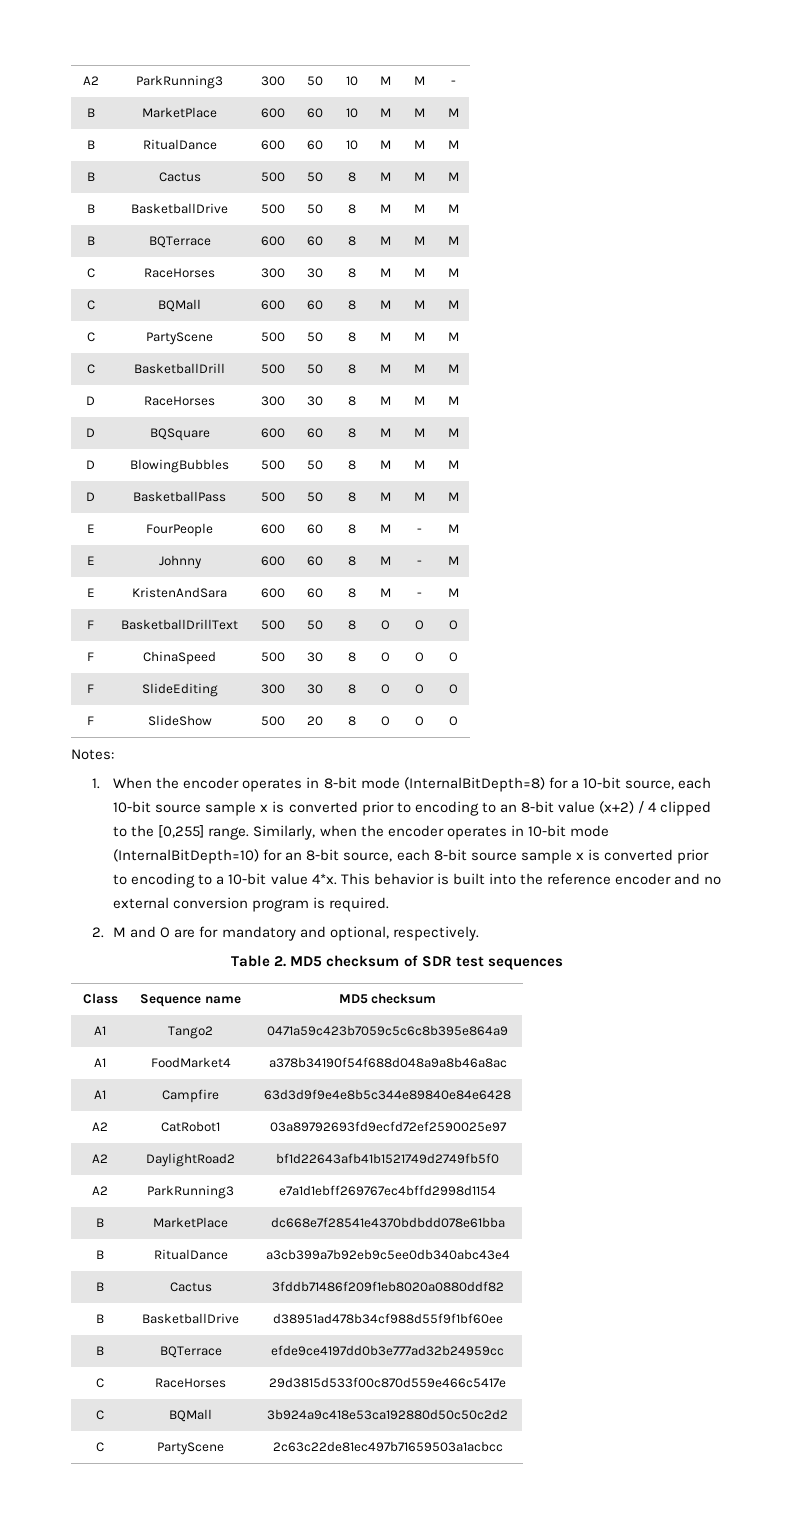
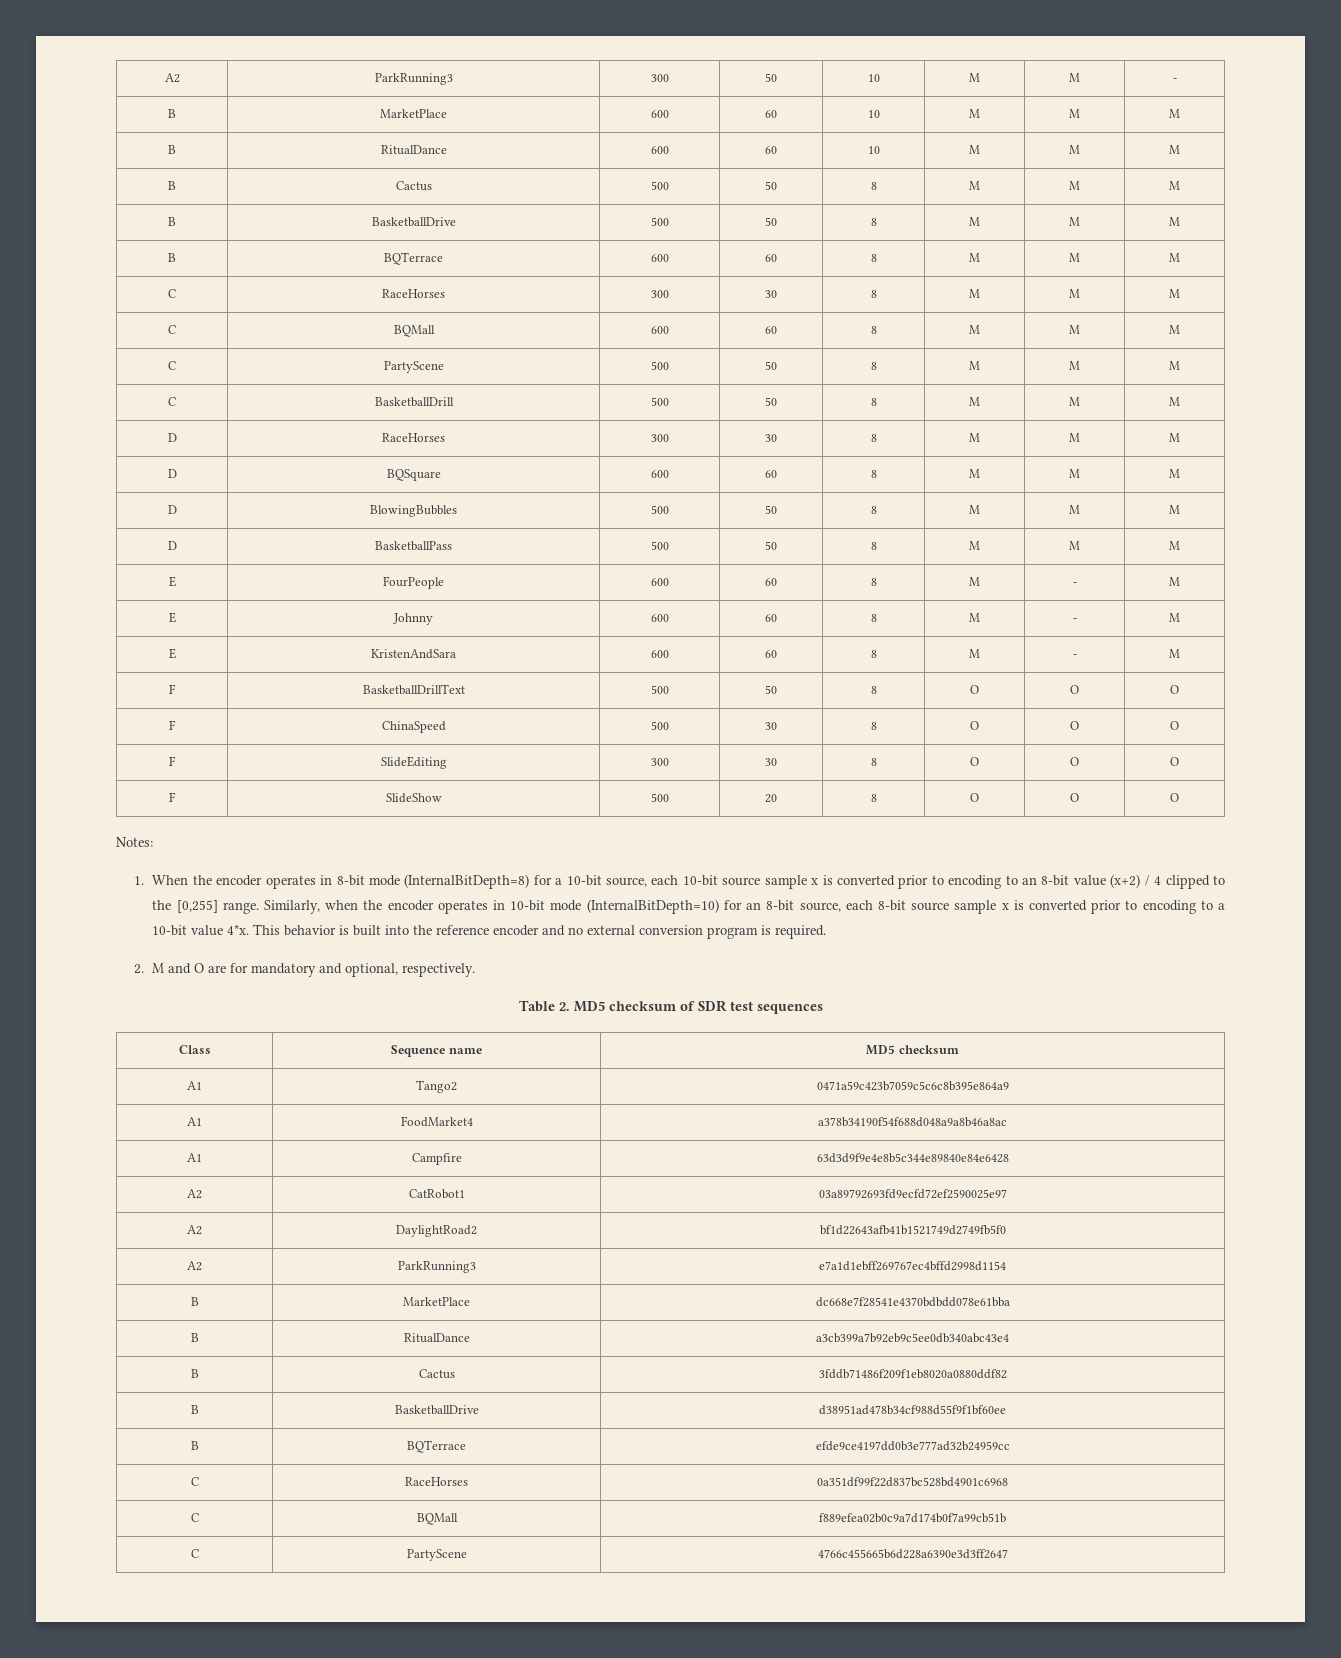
- C | RaceHorses | 29d3815d533f00c870d559e466c5417e
- C | BQMall | 3b924a9c418e53ca192880d50c50c2d2
- C | PartyScene | 2c63c22de81ec497b71659503a1acbcc
+ C | RaceHorses | 0a351df99f22d837bc528bd4901c6968
+ C | BQMall | f889efea02b0c9a7d174b0f7a99cb51b
+ C | PartyScene | 4766c455665b6d228a6390e3d3ff2647

